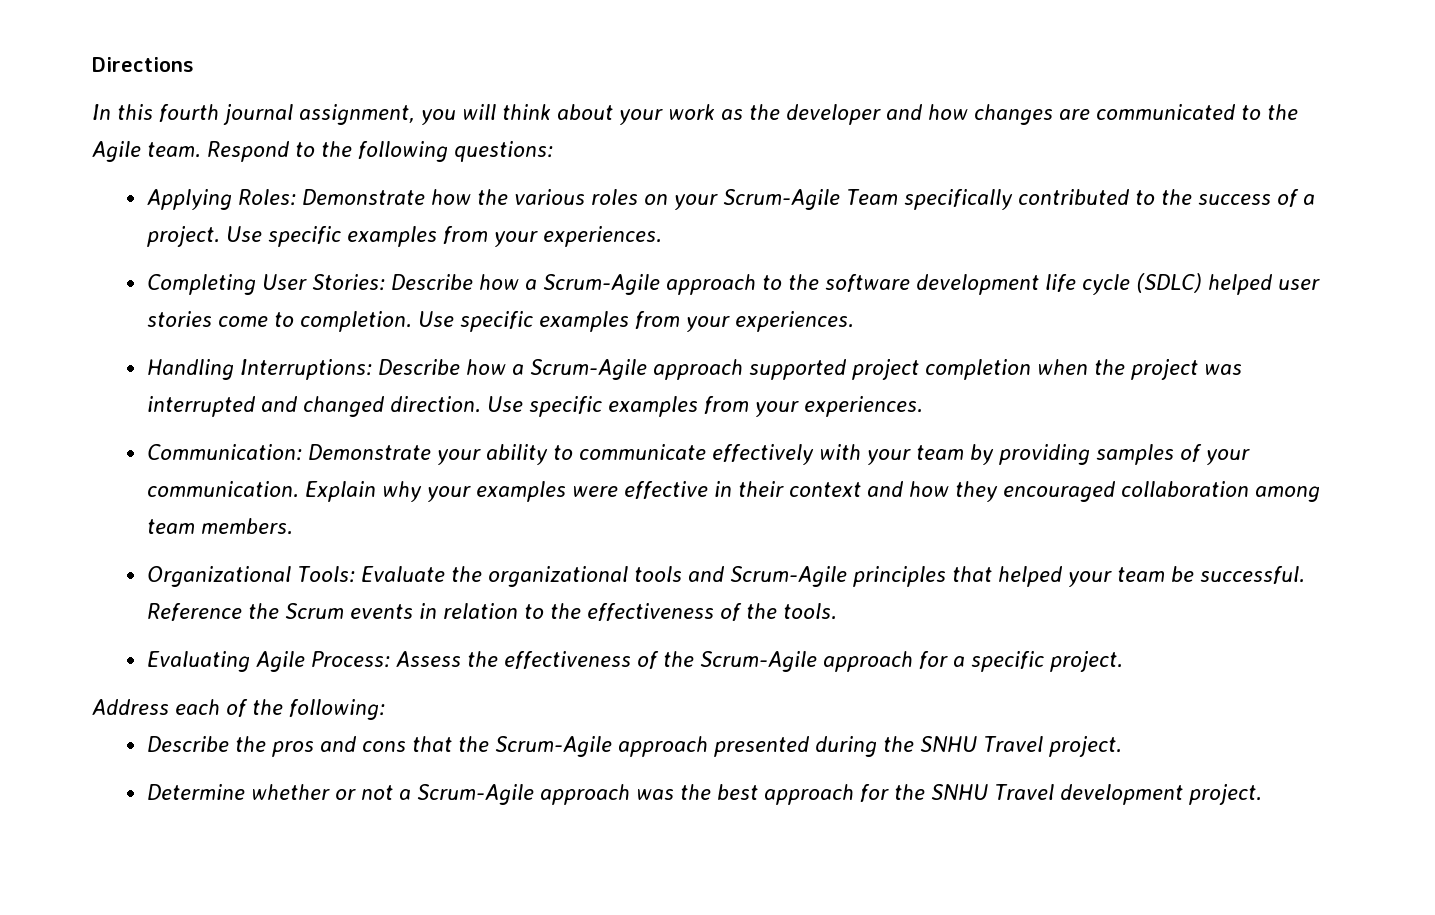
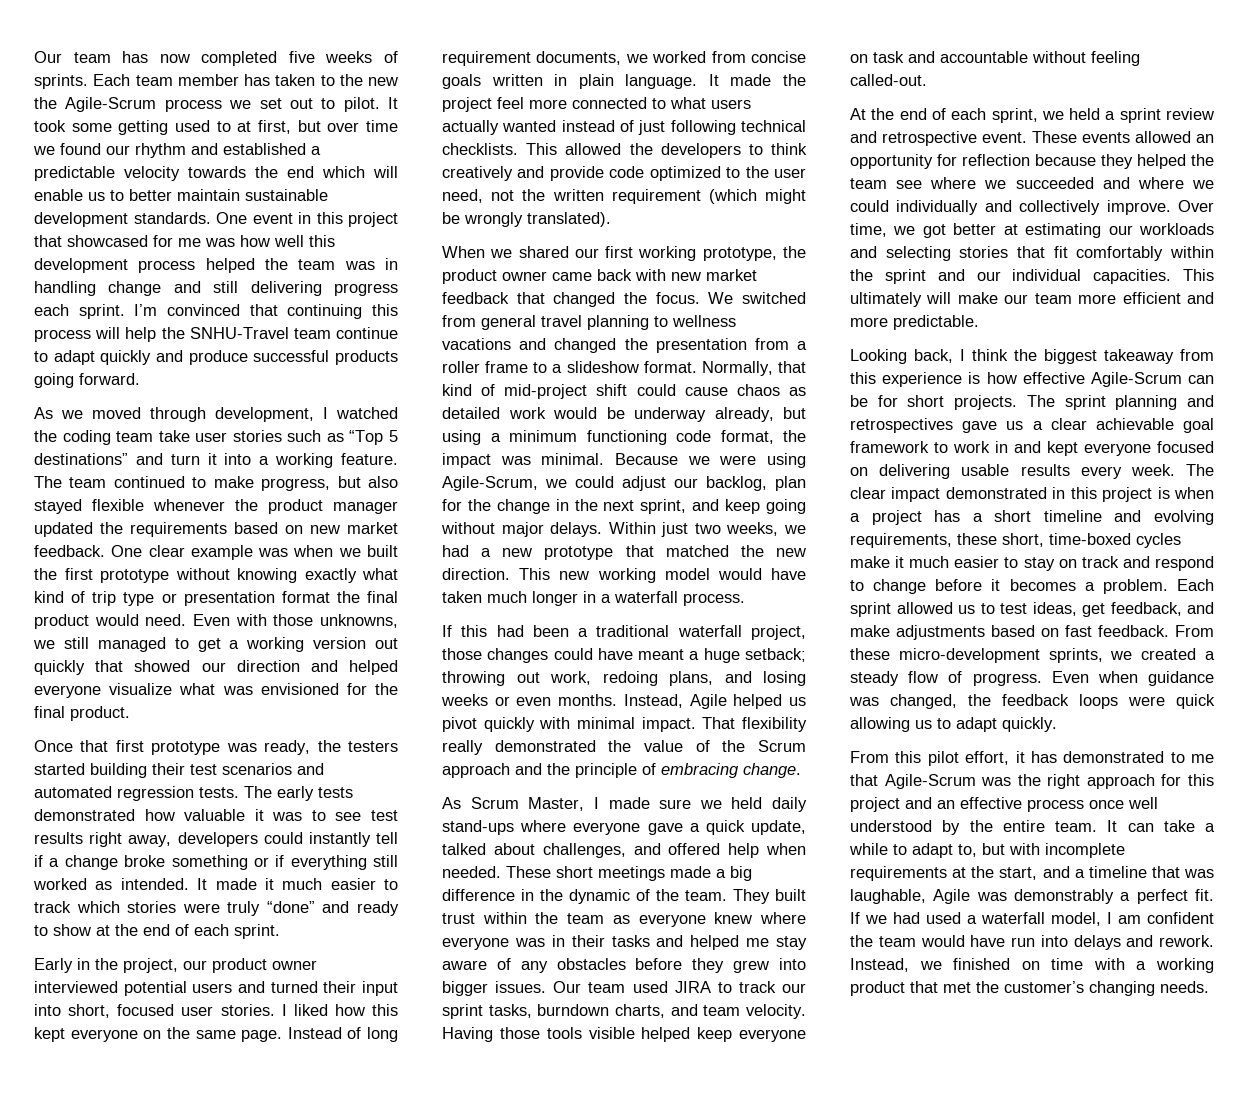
- Directions
- In this fourth journal assignment, you will think about your work as the developer and how changes are communicated to the Agile team. Respond to the following questions:
- Applying Roles: Demonstrate how the various roles on your Scrum-Agile Team specifically contributed to the success of a project. Use specific examples from your experiences.
- Completing User Stories: Describe how a Scrum-Agile approach to the software development life cycle (SDLC) helped user stories come to completion. Use specific examples from your experiences.
- Handling Interruptions: Describe how a Scrum-Agile approach supported project completion when the project was interrupted and changed direction. Use specific examples from your experiences.
- Communication: Demonstrate your ability to communicate effectively with your team by providing samples of your communication. Explain why your examples were effective in their context and how they encouraged collaboration among team members.
- Organizational Tools: Evaluate the organizational tools and Scrum-Agile principles that helped your team be successful. Reference the Scrum events in relation to the effectiveness of the tools.
- Evaluating Agile Process: Assess the effectiveness of the Scrum-Agile approach for a specific project.
- Address each of the following:
- Describe the pros and cons that the Scrum-Agile approach presented during the SNHU Travel project.
- Determine whether or not a Scrum-Agile approach was the best approach for the SNHU Travel development project.
+ Our team has now completed five weeks of sprints. Each team member has taken to the new the Agile-Scrum process we set out to pilot. It took some getting used to at first, but over time we found our rhythm and established a predictable velocity towards the end which will enable us to better maintain sustainable development standards. One event in this project that showcased for me was how well this development process helped the team was in handling change and still delivering progress each sprint. I’m convinced that continuing this process will help the SNHU-Travel team continue to adapt quickly and produce successful products going forward.
+ As we moved through development, I watched the coding team take user stories such as “Top 5 destinations” and turn it into a working feature. The team continued to make progress, but also stayed flexible whenever the product manager updated the requirements based on new market feedback. One clear example was when we built the first prototype without knowing exactly what kind of trip type or presentation format the final product would need. Even with those unknowns, we still managed to get a working version out quickly that showed our direction and helped everyone visualize what was envisioned for the final product.
+ Once that first prototype was ready, the testers started building their test scenarios and automated regression tests. The early tests demonstrated how valuable it was to see test results right away, developers could instantly tell if a change broke something or if everything still worked as intended. It made it much easier to track which stories were truly “done” and ready to show at the end of each sprint.
+ Early in the project, our product owner interviewed potential users and turned their input into short, focused user stories. I liked how this kept everyone on the same page. Instead of long requirement documents, we worked from concise goals written in plain language. It made the project feel more connected to what users actually wanted instead of just following technical checklists. This allowed the developers to think creatively and provide code optimized to the user need, not the written requirement (which might be wrongly translated).
+ When we shared our first working prototype, the product owner came back with new market feedback that changed the focus. We switched from general travel planning to wellness vacations and changed the presentation from a roller frame to a slideshow format. Normally, that kind of mid-project shift could cause chaos as detailed work would be underway already, but using a minimum functioning code format, the impact was minimal. Because we were using Agile-Scrum, we could adjust our backlog, plan for the change in the next sprint, and keep going without major delays. Within just two weeks, we had a new prototype that matched the new direction. This new working model would have taken much longer in a waterfall process.
+ If this had been a traditional waterfall project, those changes could have meant a huge setback; throwing out work, redoing plans, and losing weeks or even months. Instead, Agile helped us pivot quickly with minimal impact. That flexibility really demonstrated the value of the Scrum approach and the principle of embracing change.
+ As Scrum Master, I made sure we held daily stand-ups where everyone gave a quick update, talked about challenges, and offered help when needed. These short meetings made a big difference in the dynamic of the team. They built trust within the team as everyone knew where everyone was in their tasks and helped me stay aware of any obstacles before they grew into bigger issues. Our team used JIRA to track our sprint tasks, burndown charts, and team velocity. Having those tools visible helped keep everyone on task and accountable without feeling called-out.
+ At the end of each sprint, we held a sprint review and retrospective event. These events allowed an opportunity for reflection because they helped the team see where we succeeded and where we could individually and collectively improve. Over time, we got better at estimating our workloads and selecting stories that fit comfortably within the sprint and our individual capacities. This ultimately will make our team more efficient and more predictable.
+ Looking back, I think the biggest takeaway from this experience is how effective Agile-Scrum can be for short projects. The sprint planning and retrospectives gave us a clear achievable goal framework to work in and kept everyone focused on delivering usable results every week. The clear impact demonstrated in this project is when a project has a short timeline and evolving requirements, these short, time-boxed cycles make it much easier to stay on track and respond to change before it becomes a problem. Each sprint allowed us to test ideas, get feedback, and make adjustments based on fast feedback. From these micro-development sprints, we created a steady flow of progress. Even when guidance was changed, the feedback loops were quick allowing us to adapt quickly.
+ From this pilot effort, it has demonstrated to me that Agile-Scrum was the right approach for this project and an effective process once well understood by the entire team. It can take a while to adapt to, but with incomplete requirements at the start, and a timeline that was laughable, Agile was demonstrably a perfect fit. If we had used a waterfall model, I am confident the team would have run into delays and rework. Instead, we finished on time with a working product that met the customer’s changing needs.

